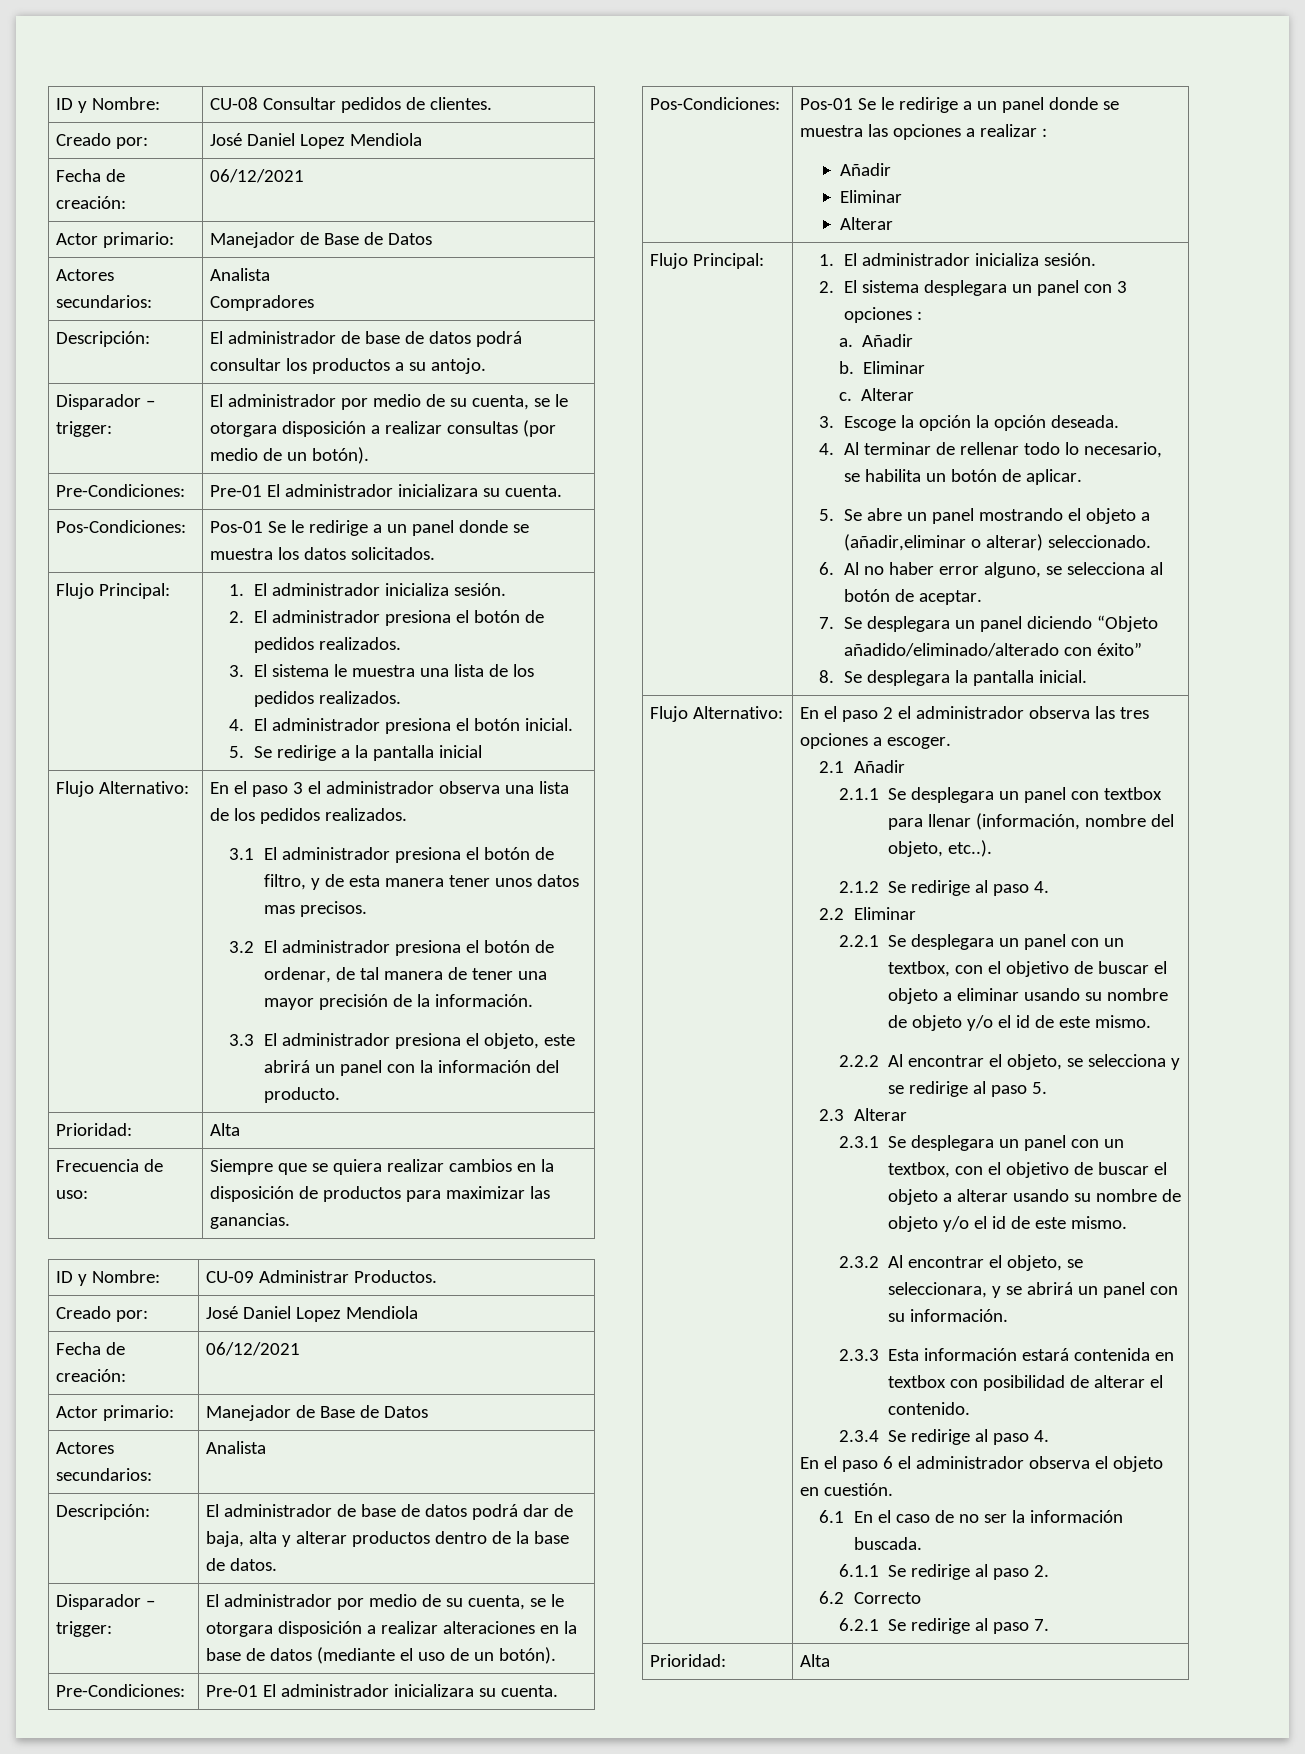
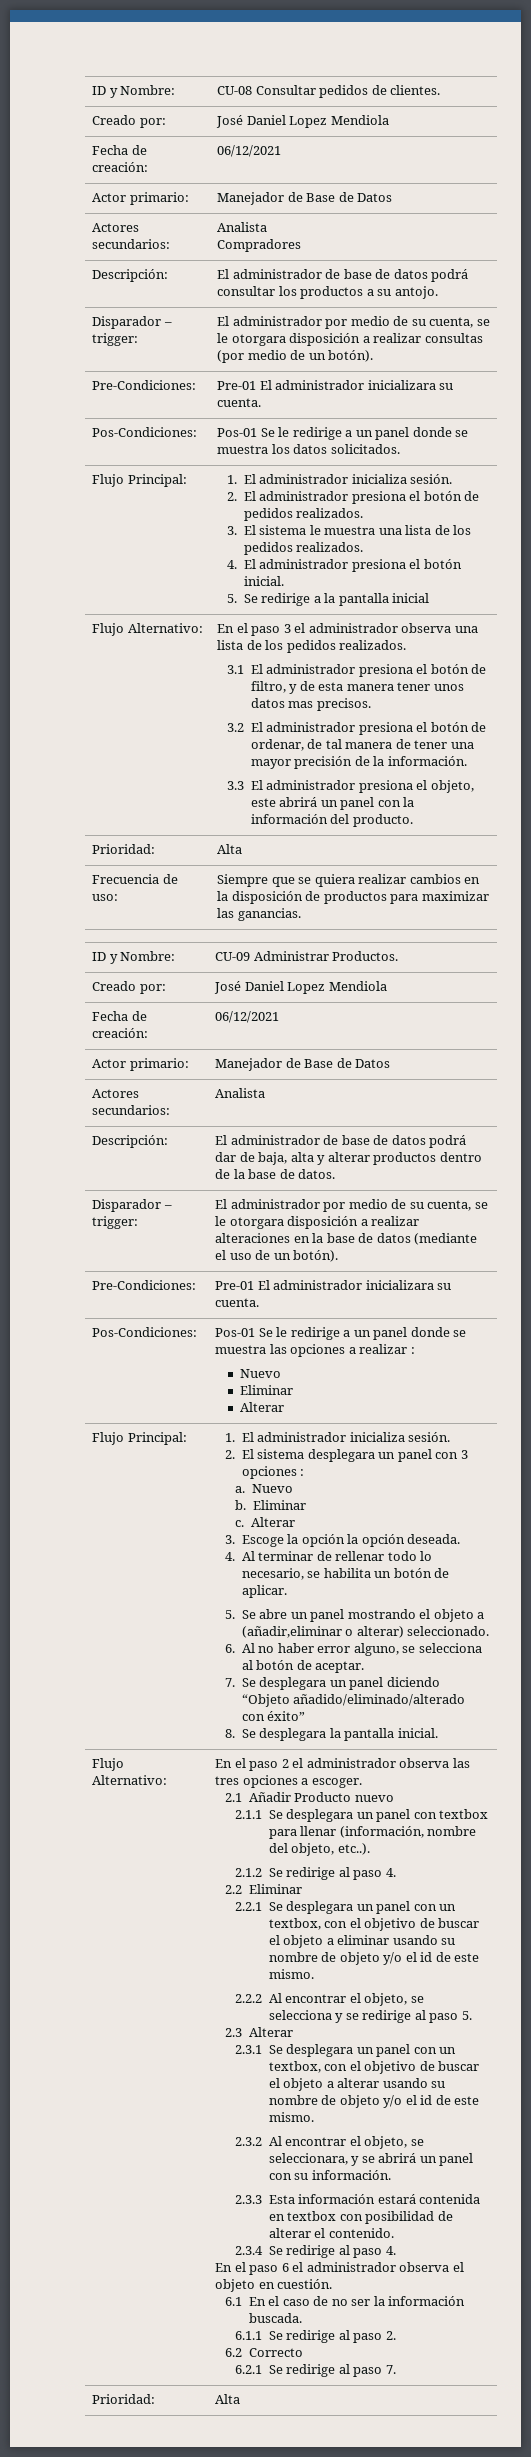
  Pos-Condiciones: | Pos-01 Se le redirige a un panel donde se muestra las opciones a realizar :
- Añadir
+ Nuevo
- a. Añadir
+ a. Nuevo
- 2.1 Añadir
+ 2.1 Añadir Producto nuevo

